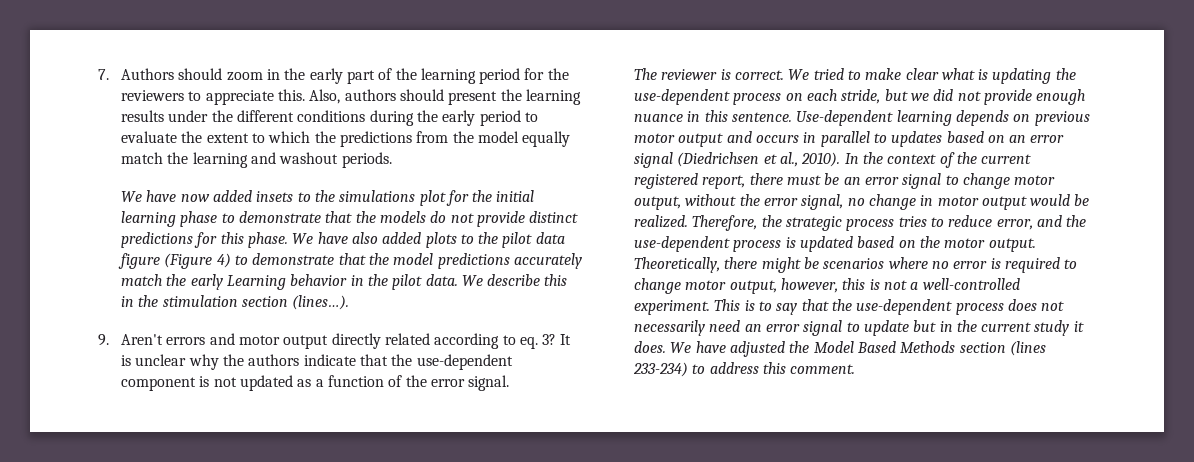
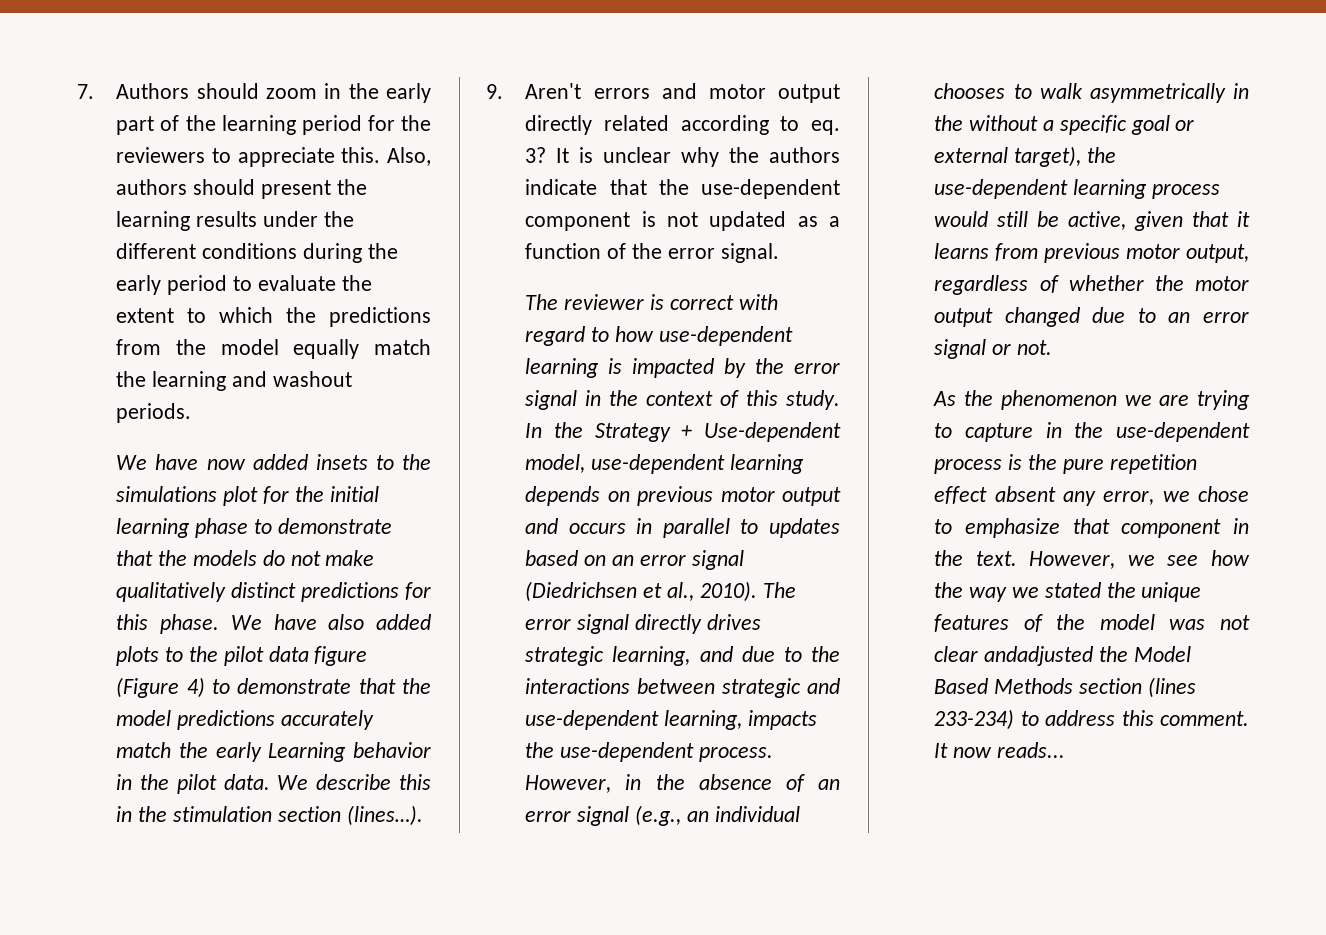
- We have now added insets to the simulations plot for the initial learning phase to demonstrate that the models do not provide distinct predictions for this phase.
+ We have now added insets to the simulations plot for the initial learning phase to demonstrate that the models do not make qualitatively distinct predictions for this phase.
- The reviewer is correct. We tried to make clear what is updating the use-dependent process on each stride, but we did not provide enough nuance in this sentence. Use-dependent learning depends on previous motor output and occurs in parallel to updates based on an error signal (Diedrichsen et al., 2010).
+ The reviewer is correct with regard to how use-dependent learning is impacted by the error signal in the context of this study. In the Strategy + Use-dependent model, use-dependent learning depends on previous motor output and occurs in parallel to updates based on an error signal (Diedrichsen et al., 2010).
- In the context of the current registered report, there must be an error signal to change motor output, without the error signal, no change in motor output would be realized. Therefore, the strategic process tries to reduce error, and the use-dependent process is updated based on the motor output. Theoretically, there might be scenarios where no error is required to change motor output, however, this is not a well-controlled experiment. This is to say that the use-dependent process does not necessarily need an error signal to update but in the current study it does. We have adjusted the Model Based Methods section (lines 233-234) to address this comment.
+ The error signal directly drives strategic learning, and due to the interactions between strategic and use-dependent learning, impacts the use-dependent process. However, in the absence of an error signal (e.g., an individual chooses to walk asymmetrically in the without a specific goal or external target), the use-dependent learning process would still be active, given that it learns from previous motor output, regardless of whether the motor output changed due to an error signal or not.
+ As the phenomenon we are trying to capture in the use-dependent process is the pure repetition effect absent any error, we chose to emphasize that component in the text. However, we see how the way we stated the unique features of the model was not clear andadjusted the Model Based Methods section (lines 233-234) to address this comment.
+ It now reads...

